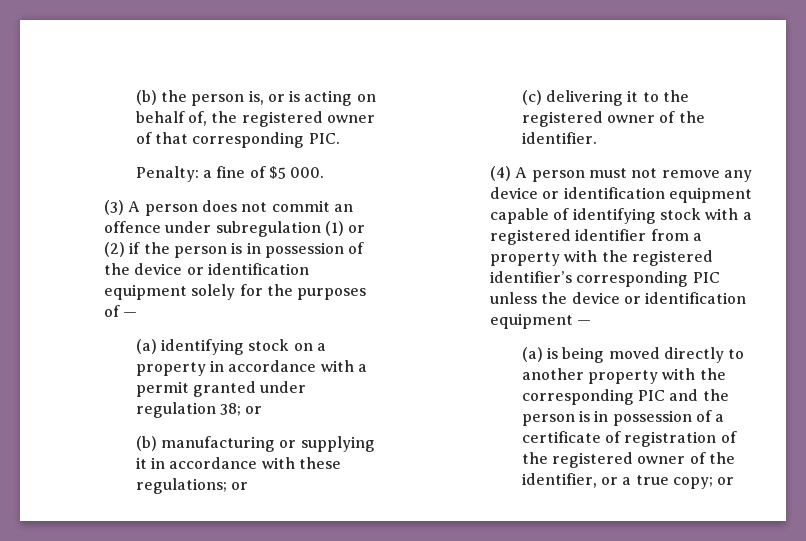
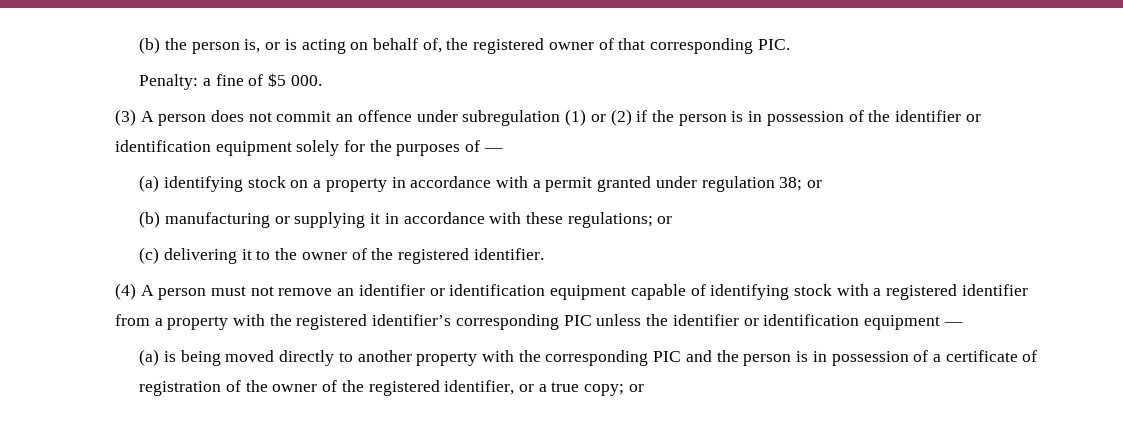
- (3) A person does not commit an offence under subregulation (1) or (2) if the person is in possession of the device or identification equipment solely for the purposes of —
+ (3) A person does not commit an offence under subregulation (1) or (2) if the person is in possession of the identifier or identification equipment solely for the purposes of —
- (c) delivering it to the registered owner of the identifier.
+ (c) delivering it to the owner of the registered identifier.
- (4) A person must not remove any device or identification equipment capable of identifying stock with a registered identifier from a property with the registered identifier’s corresponding PIC unless the device or identification equipment —
+ (4) A person must not remove an identifier or identification equipment capable of identifying stock with a registered identifier from a property with the registered identifier’s corresponding PIC unless the identifier or identification equipment —
- (a) is being moved directly to another property with the corresponding PIC and the person is in possession of a certificate of registration of the registered owner of the identifier, or a true copy; or
+ (a) is being moved directly to another property with the corresponding PIC and the person is in possession of a certificate of registration of the owner of the registered identifier, or a true copy; or

